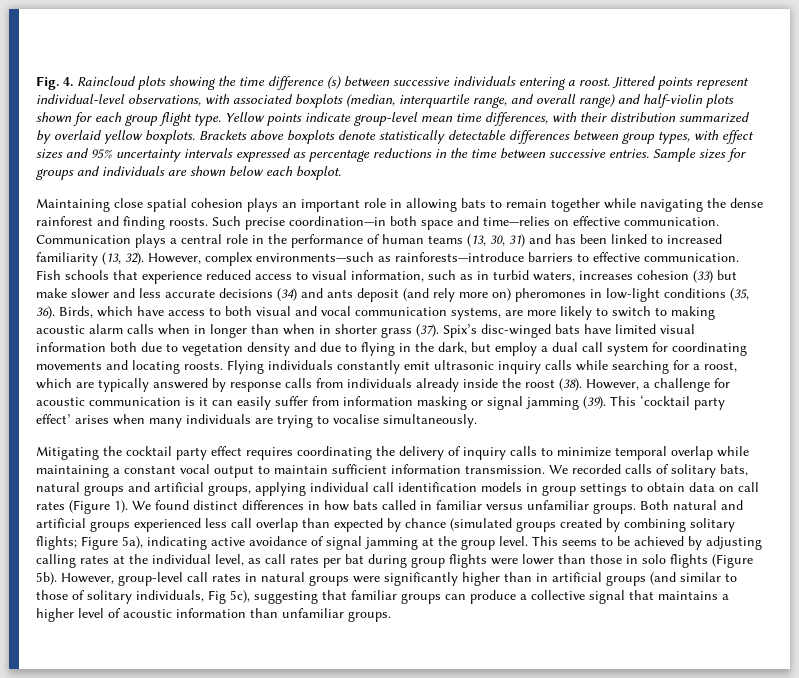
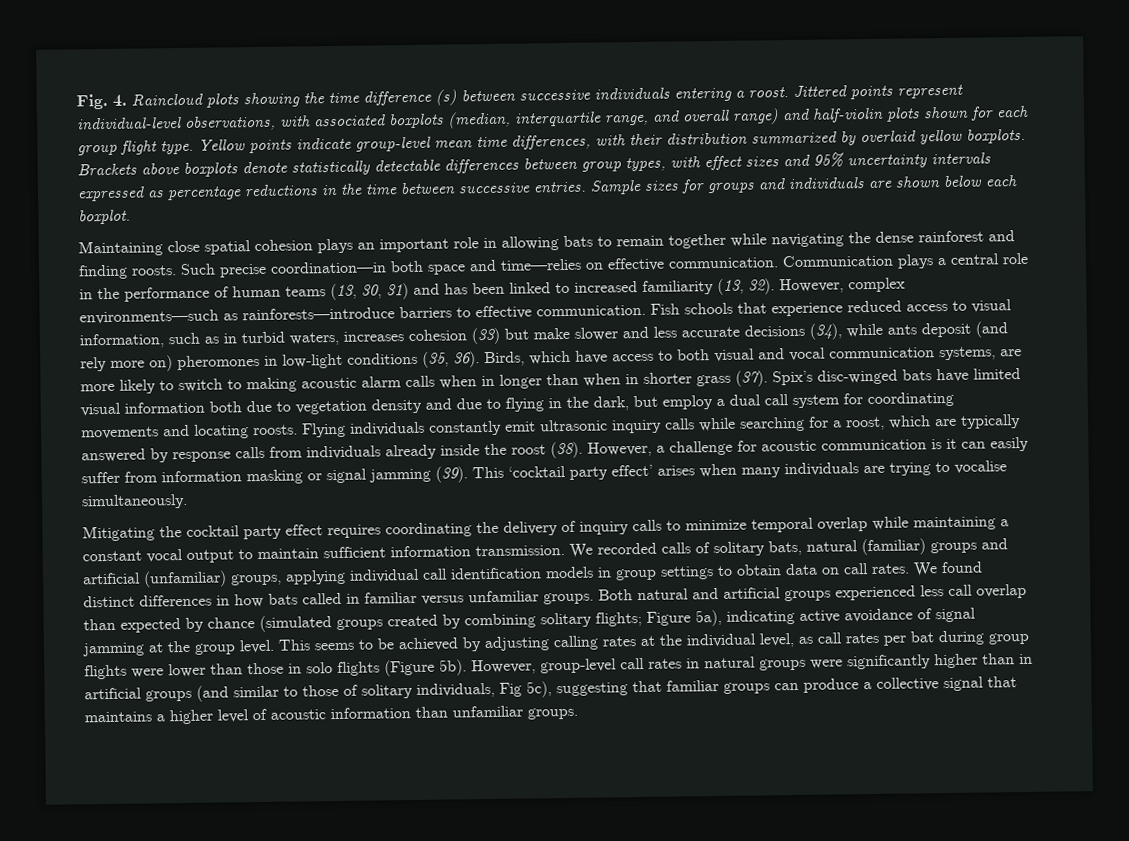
- Fish schools that experience reduced access to visual information, such as in turbid waters, increases cohesion (33) but make slower and less accurate decisions (34) and ants deposit (and rely more on) pheromones in low-light conditions (35, 36).
+ Fish schools that experience reduced access to visual information, such as in turbid waters, increases cohesion (33) but make slower and less accurate decisions (34), while ants deposit (and rely more on) pheromones in low-light conditions (35, 36).
- We recorded calls of solitary bats, natural groups and artificial groups, applying individual call identification models in group settings to obtain data on call rates (Figure 1).
+ We recorded calls of solitary bats, natural (familiar) groups and artificial (unfamiliar) groups, applying individual call identification models in group settings to obtain data on call rates.

